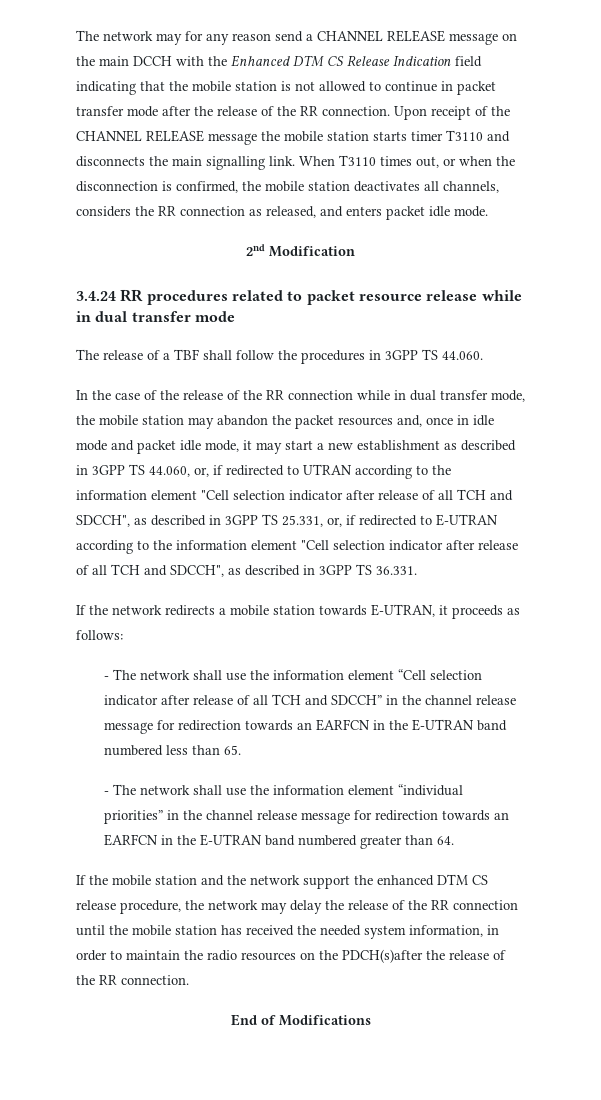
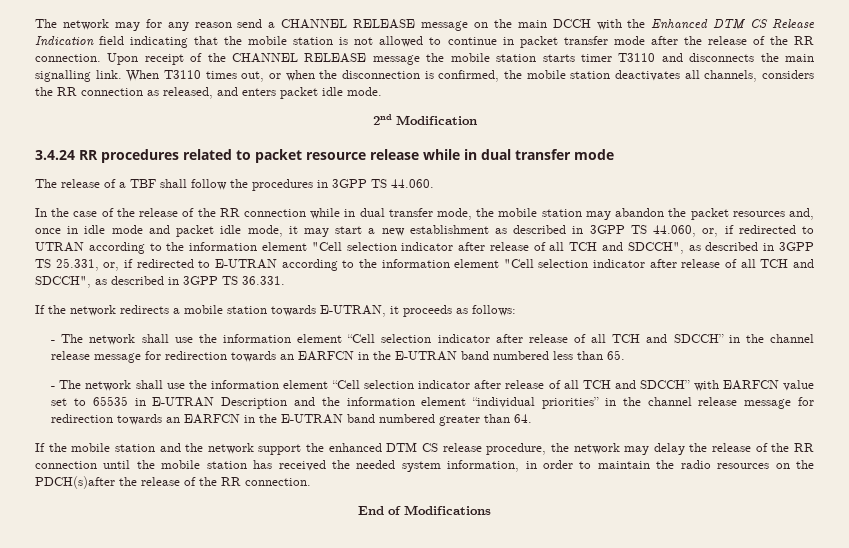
- - The network shall use the information element “individual priorities” in the channel release message for redirection towards an EARFCN in the E-UTRAN band numbered greater than 64.
+ - The network shall use the information element “Cell selection indicator after release of all TCH and SDCCH” with EARFCN value set to 65535 in E-UTRAN Description and the information element “individual priorities” in the channel release message for redirection towards an EARFCN in the E-UTRAN band numbered greater than 64.

